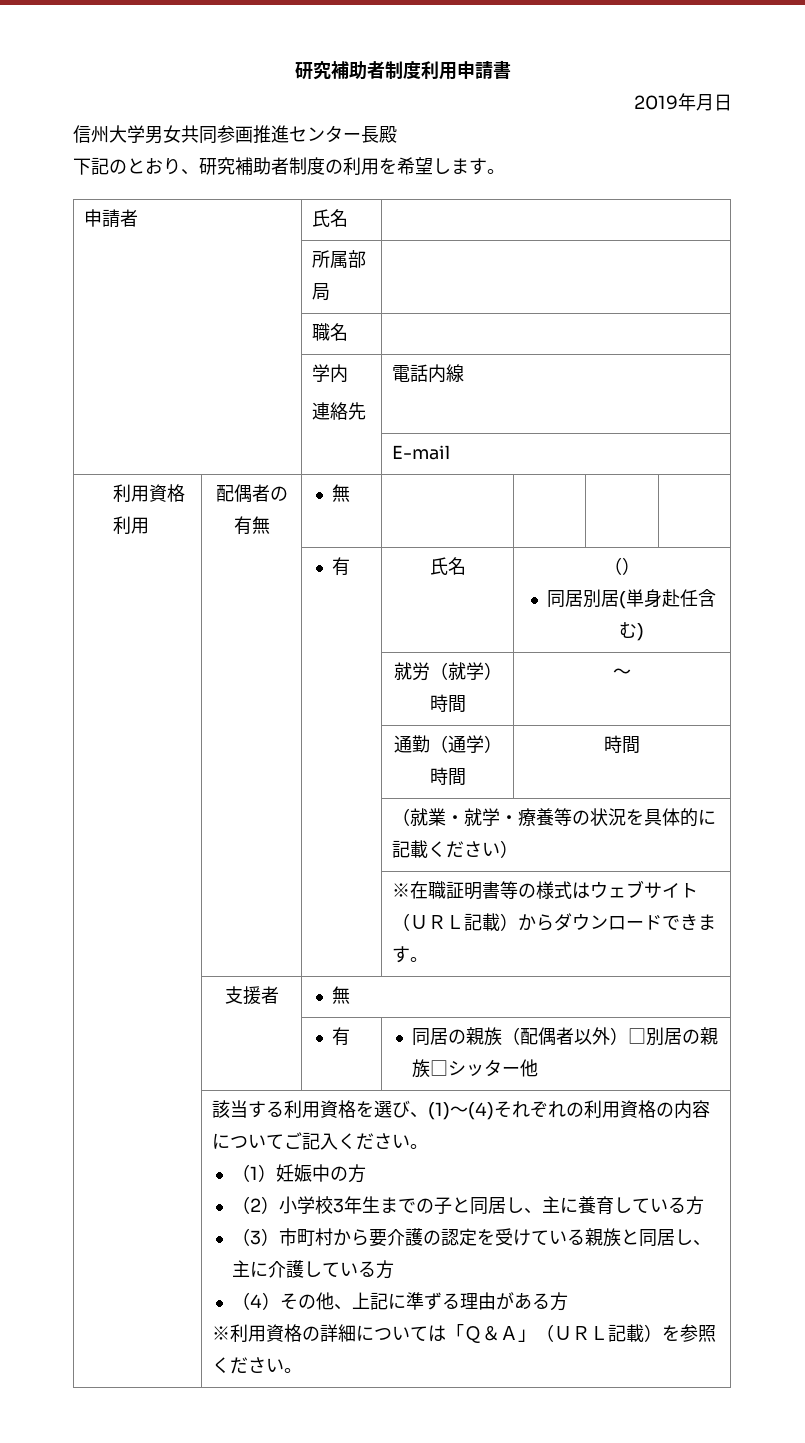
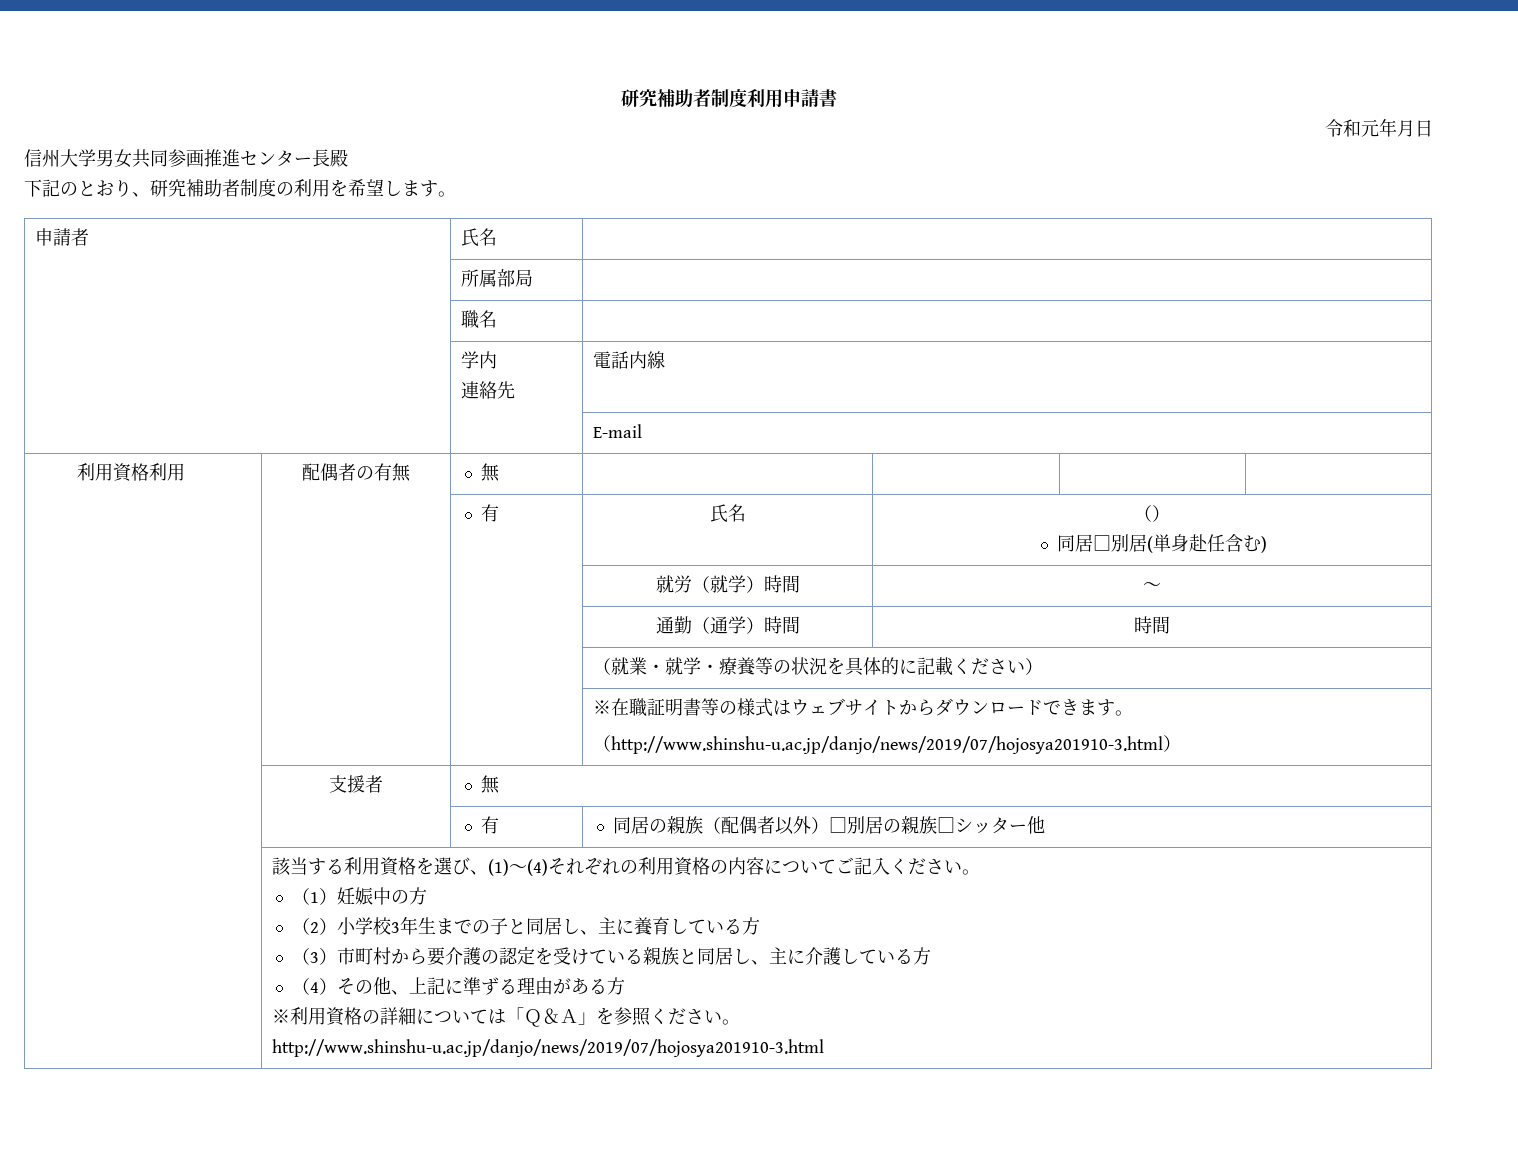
- 2019年月日
+ 令和元年月日
  | | 有 | 氏名 | （）
- 同居別居(単身赴任含む)
+ 同居□別居(単身赴任含む)
- | | | ※在職証明書等の様式はウェブサイト（ＵＲＬ記載）からダウンロードできます。
+ | | | ※在職証明書等の様式はウェブサイトからダウンロードできます。
+ （http://www.shinshu-u.ac.jp/danjo/news/2019/07/hojosya201910-3.html）
- ※利用資格の詳細については「Ｑ＆Ａ」（ＵＲＬ記載）を参照ください。
+ ※利用資格の詳細については「Ｑ＆Ａ」を参照ください。
+ http://www.shinshu-u.ac.jp/danjo/news/2019/07/hojosya201910-3.html

